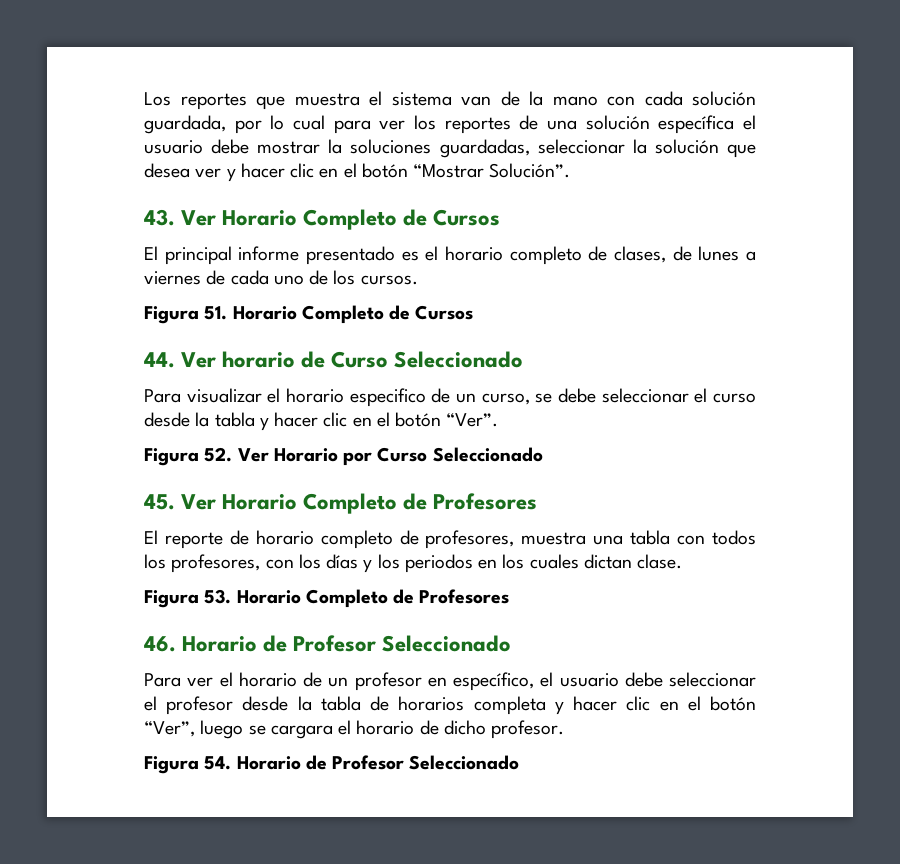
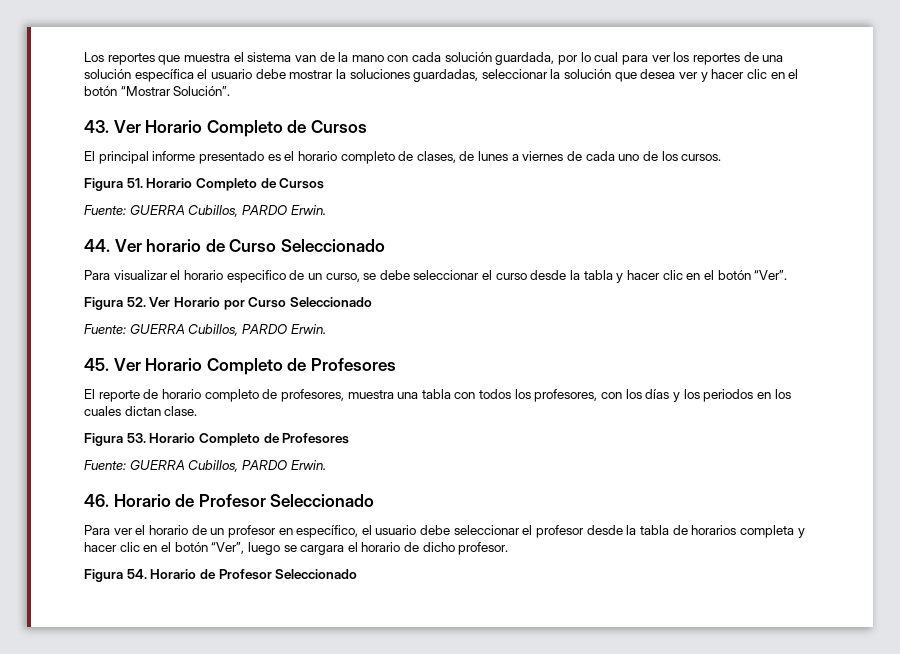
  Figura 51. Horario Completo de Cursos
+ Fuente: GUERRA Cubillos, PARDO Erwin.
  Figura 52. Ver Horario por Curso Seleccionado
+ Fuente: GUERRA Cubillos, PARDO Erwin.
  Figura 53. Horario Completo de Profesores
+ Fuente: GUERRA Cubillos, PARDO Erwin.

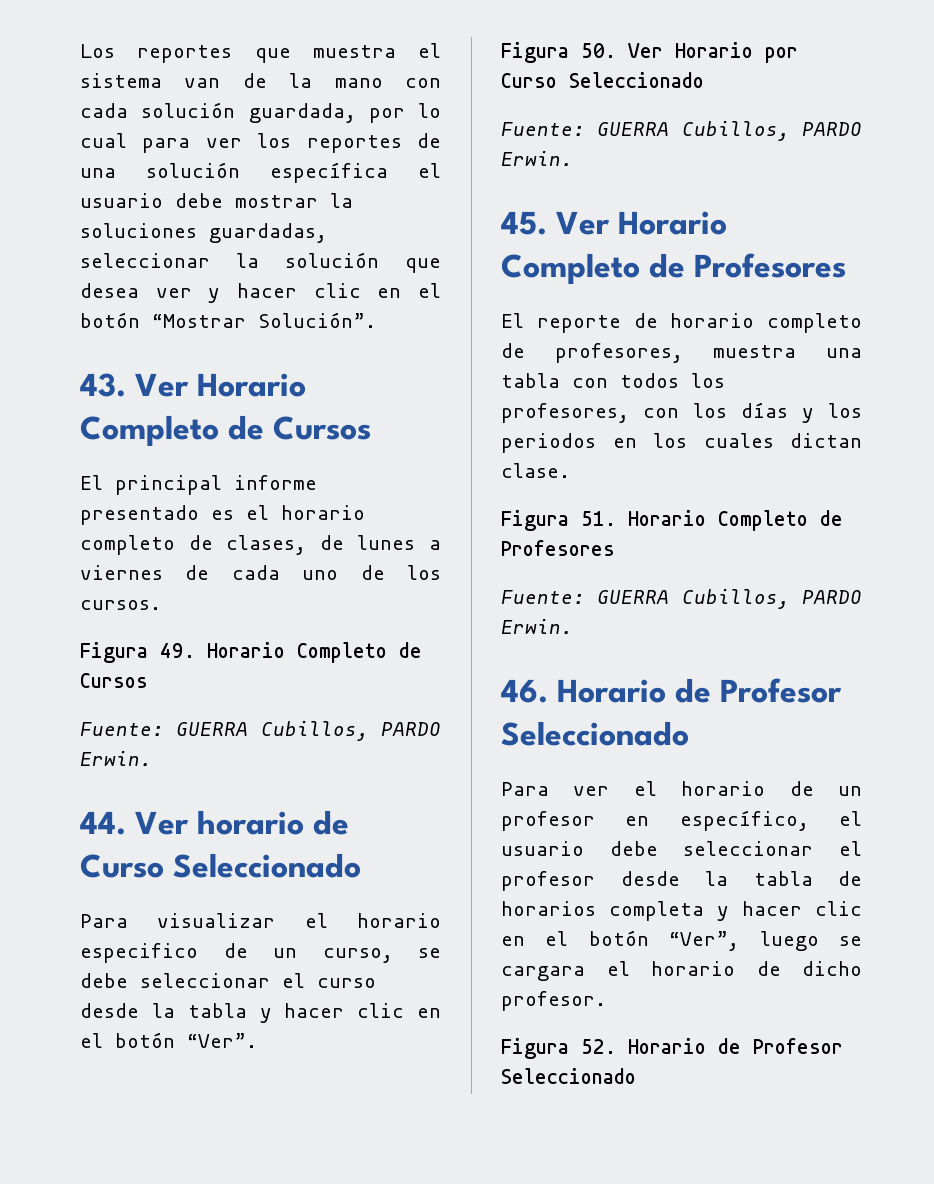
- Figura 51. Horario Completo de Cursos
+ Figura 49. Horario Completo de Cursos
- Figura 52. Ver Horario por Curso Seleccionado
+ Figura 50. Ver Horario por Curso Seleccionado
- Figura 53. Horario Completo de Profesores
+ Figura 51. Horario Completo de Profesores
- Figura 54. Horario de Profesor Seleccionado
+ Figura 52. Horario de Profesor Seleccionado

